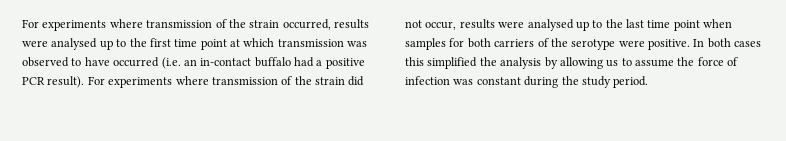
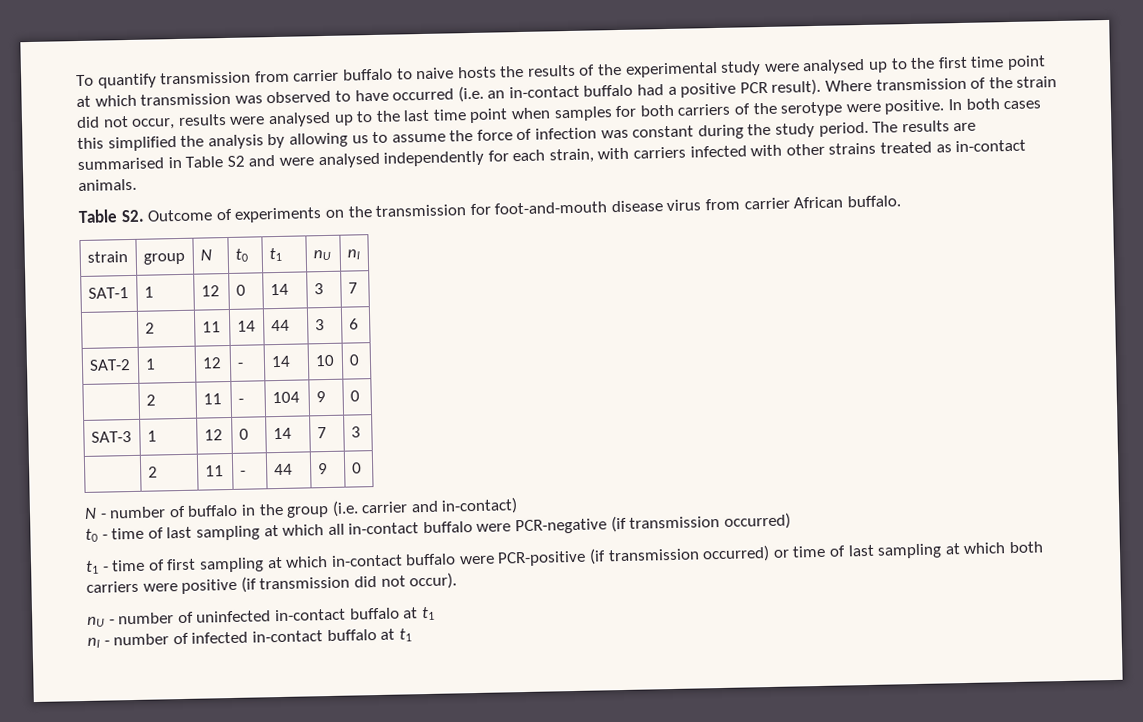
- For experiments where transmission of the strain occurred, results were analysed up to the first time point at which transmission was observed to have occurred (i.e. an in-contact buffalo had a positive PCR result).
+ To quantify transmission from carrier buffalo to naive hosts the results of the experimental study were analysed up to the first time point at which transmission was observed to have occurred (i.e. an in-contact buffalo had a positive PCR result).
- For experiments where transmission of the strain did not occur, results were analysed up to the last time point when samples for both carriers of the serotype were positive.
+ Where transmission of the strain did not occur, results were analysed up to the last time point when samples for both carriers of the serotype were positive.
+ The results are summarised in Table S2 and were analysed independently for each strain, with carriers infected with other strains treated as in-contact animals.
+ Table S2. Outcome of experiments on the transmission for foot-and-mouth disease virus from carrier African buffalo.
+ strain | group | N | t0 | t1 | nU | nI
+ SAT-1 | 1 | 12 | 0 | 14 | 3 | 7
+ | 2 | 11 | 14 | 44 | 3 | 6
+ SAT-2 | 1 | 12 | - | 14 | 10 | 0
+ | 2 | 11 | - | 104 | 9 | 0
+ SAT-3 | 1 | 12 | 0 | 14 | 7 | 3
+ | 2 | 11 | - | 44 | 9 | 0
+ N - number of buffalo in the group (i.e. carrier and in-contact)
+ t0 - time of last sampling at which all in-contact buffalo were PCR-negative (if transmission occurred)
+ t1 - time of first sampling at which in-contact buffalo were PCR-positive (if transmission occurred) or time of last sampling at which both carriers were positive (if transmission did not occur).
+ nU - number of uninfected in-contact buffalo at t1
+ nI - number of infected in-contact buffalo at t1

